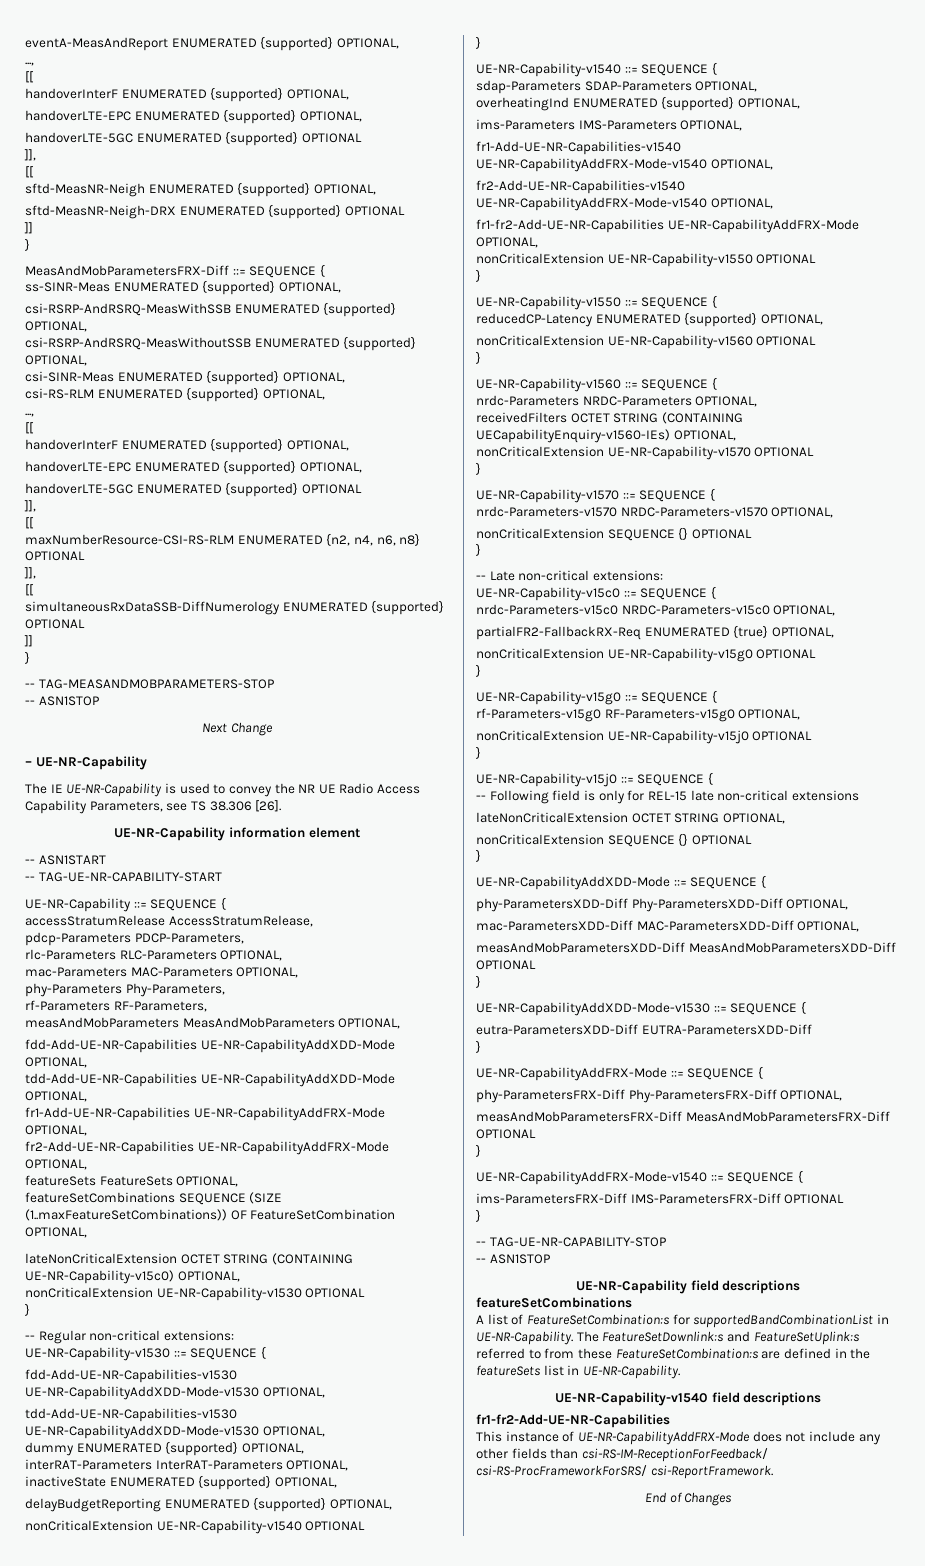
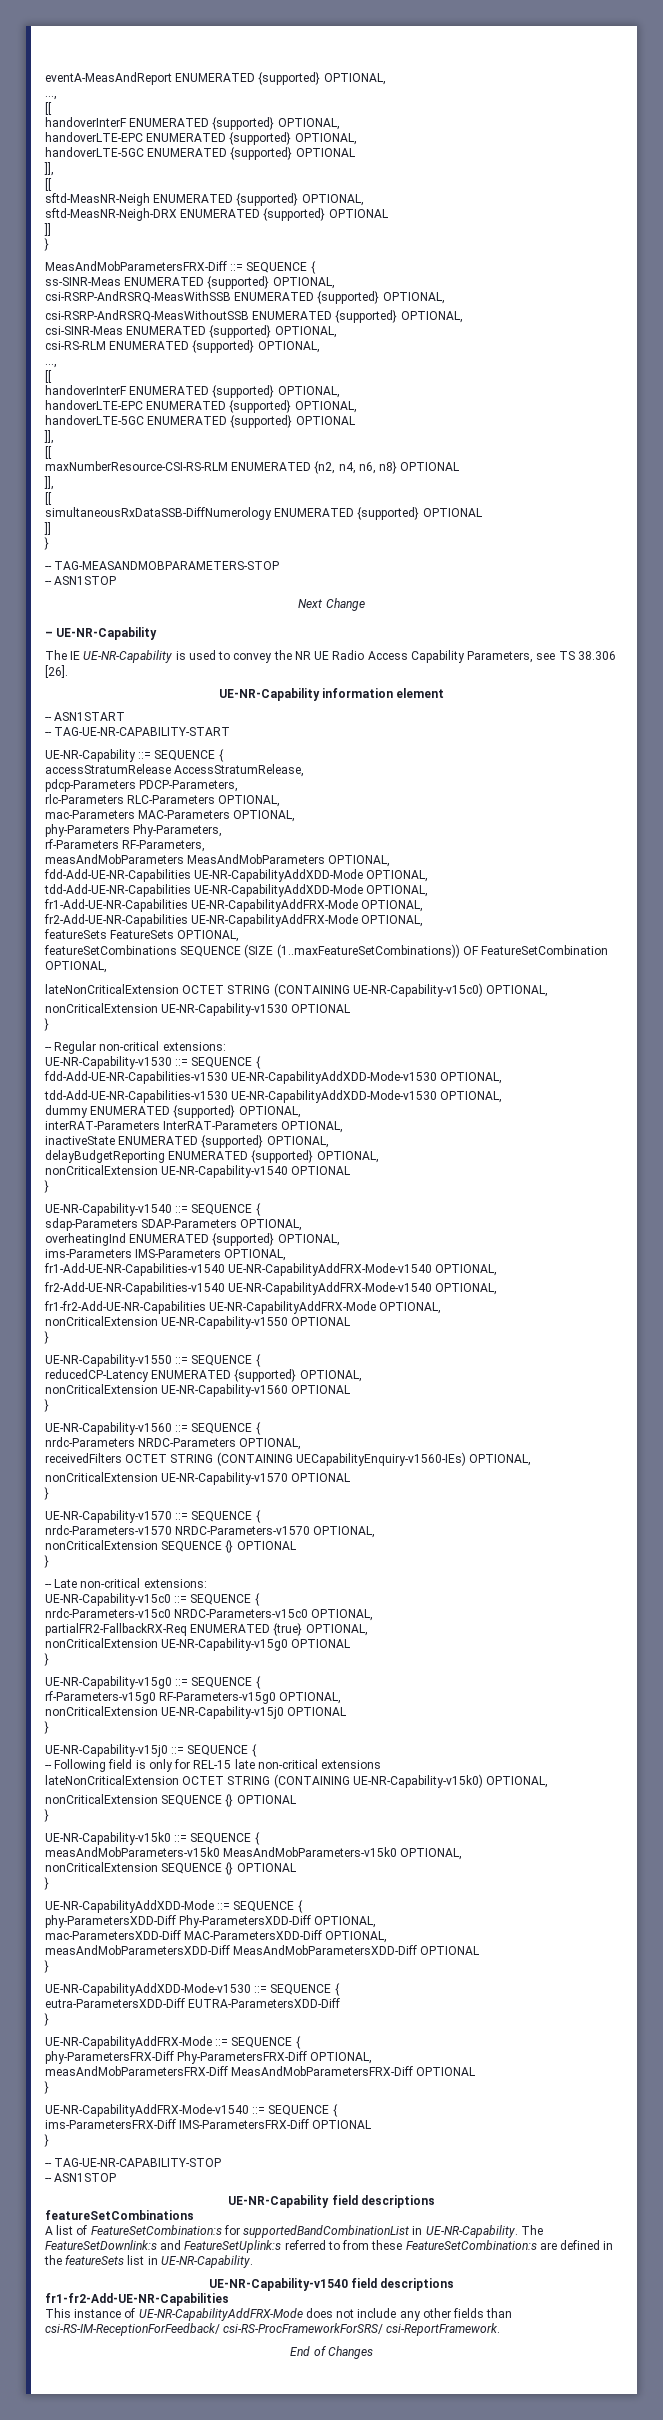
- lateNonCriticalExtension OCTET STRING OPTIONAL,
+ lateNonCriticalExtension OCTET STRING (CONTAINING UE-NR-Capability-v15k0) OPTIONAL,
+ nonCriticalExtension SEQUENCE {} OPTIONAL
+ }
+ UE-NR-Capability-v15k0 ::= SEQUENCE {
+ measAndMobParameters-v15k0 MeasAndMobParameters-v15k0 OPTIONAL,

